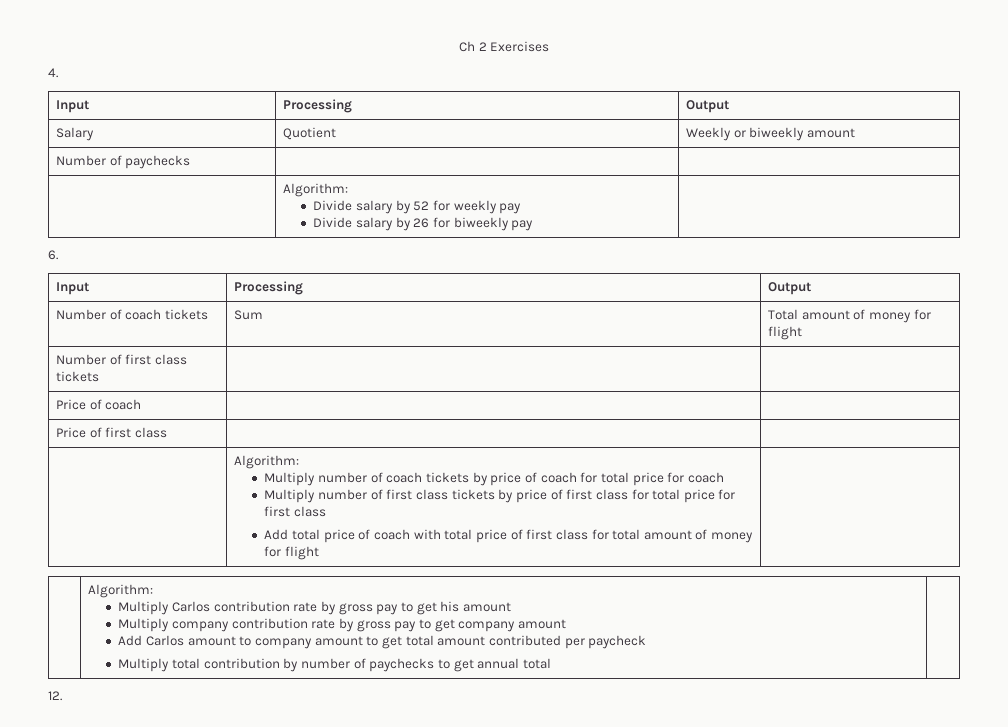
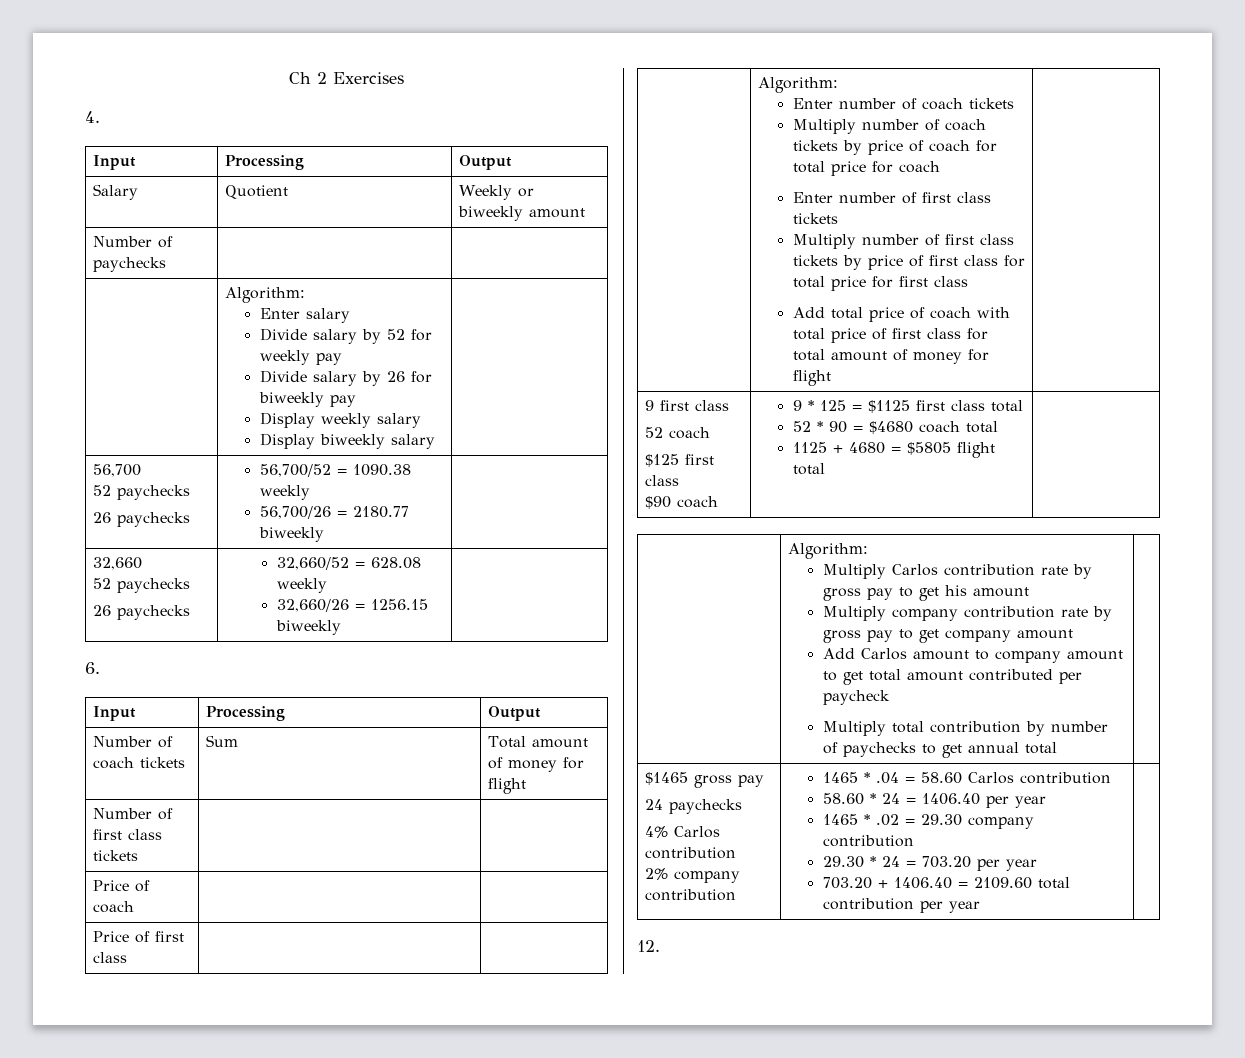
  Number of paychecks | |
  | Algorithm:
+ Enter salary
  Divide salary by 52 for weekly pay
- Divide salary by 26 for biweekly pay |
+ Divide salary by 26 for biweekly pay
+ Display weekly salary
+ Display biweekly salary |
+ 56,700
+ 52 paychecks
+ 26 paychecks | 56,700/52 = 1090.38 weekly
+ 56,700/26 = 2180.77 biweekly |
+ 32,660
+ 52 paychecks
+ 26 paychecks | 32,660/52 = 628.08 weekly
+ 32,660/26 = 1256.15 biweekly |
+ Enter number of coach tickets
+ Enter number of first class tickets
+ 9 first class
+ 52 coach
+ $125 first class
+ $90 coach | 9 * 125 = $1125 first class total
+ 52 * 90 = $4680 coach total
+ 1125 + 4680 = $5805 flight total |
+ $1465 gross pay
+ 24 paychecks
+ 4% Carlos contribution
+ 2% company contribution | 1465 * .04 = 58.60 Carlos contribution
+ 58.60 * 24 = 1406.40 per year
+ 1465 * .02 = 29.30 company contribution
+ 29.30 * 24 = 703.20 per year
+ 703.20 + 1406.40 = 2109.60 total contribution per year

